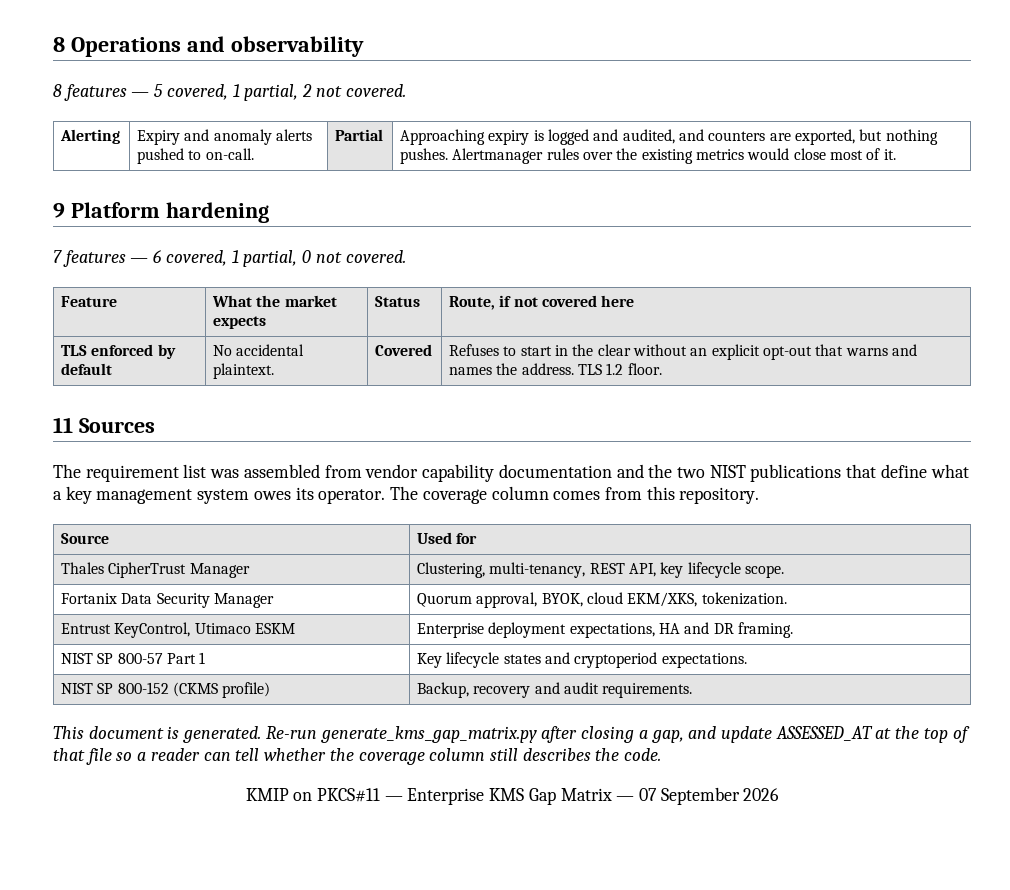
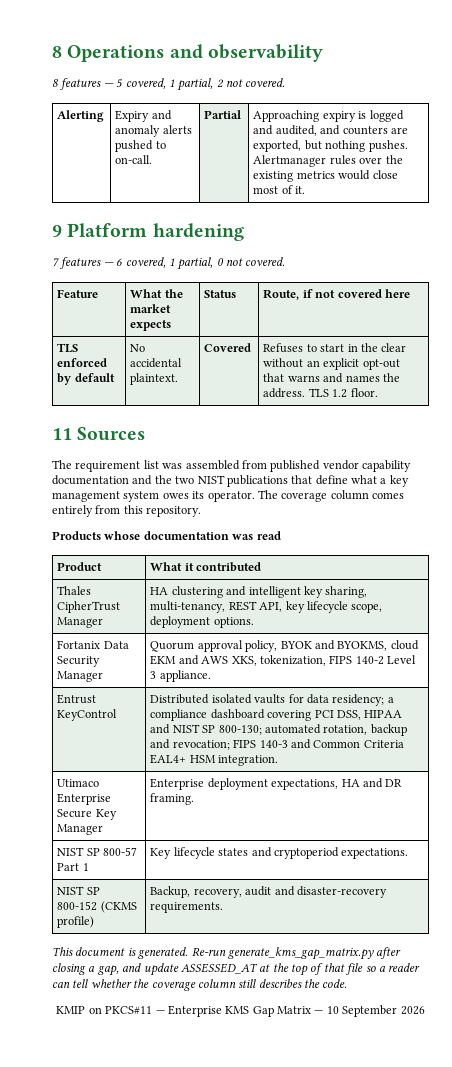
- The requirement list was assembled from vendor capability documentation and the two NIST publications that define what a key management system owes its operator.
+ The requirement list was assembled from published vendor capability documentation and the two NIST publications that define what a key management system owes its operator.
- The coverage column comes from this repository.
+ The coverage column comes entirely from this repository.
- Source | Used for
- Thales CipherTrust Manager | Clustering, multi-tenancy, REST API, key lifecycle scope.
+ Products whose documentation was read
+ Product | What it contributed
+ Thales CipherTrust Manager | HA clustering and intelligent key sharing, multi-tenancy, REST API, key lifecycle scope, deployment options.
- Fortanix Data Security Manager | Quorum approval, BYOK, cloud EKM/XKS, tokenization.
- Entrust KeyControl, Utimaco ESKM | Enterprise deployment expectations, HA and DR framing.
+ Fortanix Data Security Manager | Quorum approval policy, BYOK and BYOKMS, cloud EKM and AWS XKS, tokenization, FIPS 140-2 Level 3 appliance.
+ Entrust KeyControl | Distributed isolated vaults for data residency; a compliance dashboard covering PCI DSS, HIPAA and NIST SP 800-130; automated rotation, backup and revocation; FIPS 140-3 and Common Criteria EAL4+ HSM integration.
+ Utimaco Enterprise Secure Key Manager | Enterprise deployment expectations, HA and DR framing.
- NIST SP 800-152 (CKMS profile) | Backup, recovery and audit requirements.
+ NIST SP 800-152 (CKMS profile) | Backup, recovery, audit and disaster-recovery requirements.
- KMIP on PKCS#11 — Enterprise KMS Gap Matrix — 07 September 2026
+ KMIP on PKCS#11 — Enterprise KMS Gap Matrix — 10 September 2026

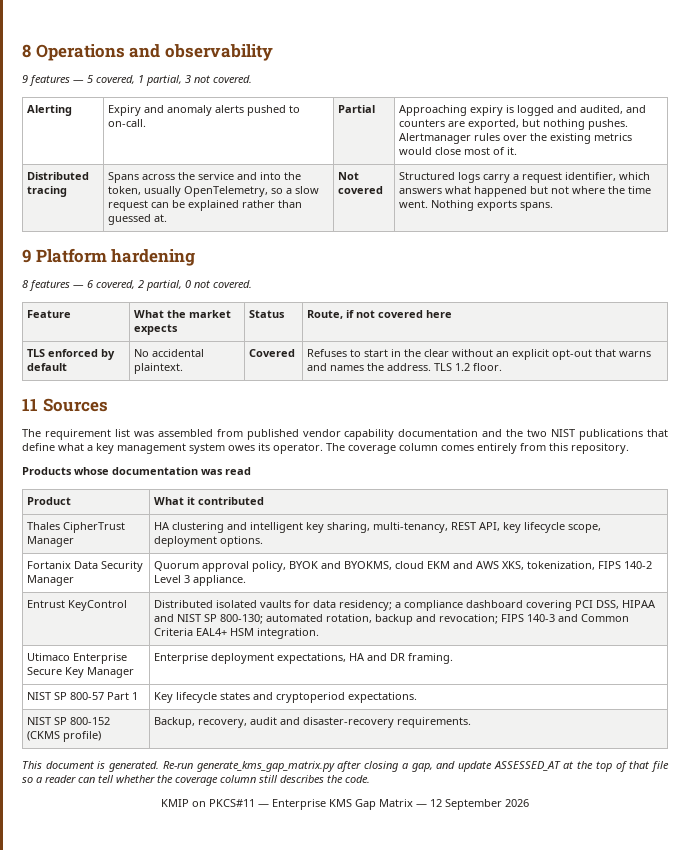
- 8 features — 5 covered, 1 partial, 2 not covered.
+ 9 features — 5 covered, 1 partial, 3 not covered.
+ Distributed tracing | Spans across the service and into the token, usually OpenTelemetry, so a slow request can be explained rather than guessed at. | Not covered | Structured logs carry a request identifier, which answers what happened but not where the time went. Nothing exports spans.
- 7 features — 6 covered, 1 partial, 0 not covered.
+ 8 features — 6 covered, 2 partial, 0 not covered.
- KMIP on PKCS#11 — Enterprise KMS Gap Matrix — 10 September 2026
+ KMIP on PKCS#11 — Enterprise KMS Gap Matrix — 12 September 2026

